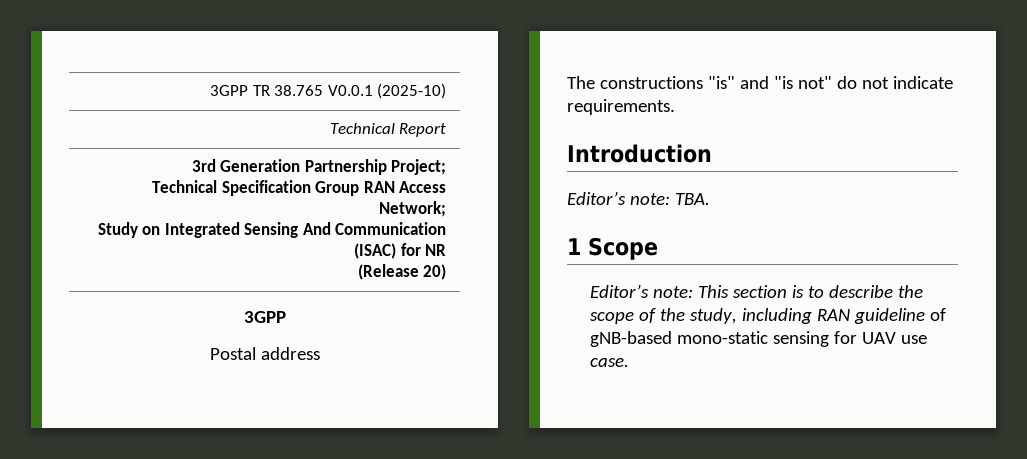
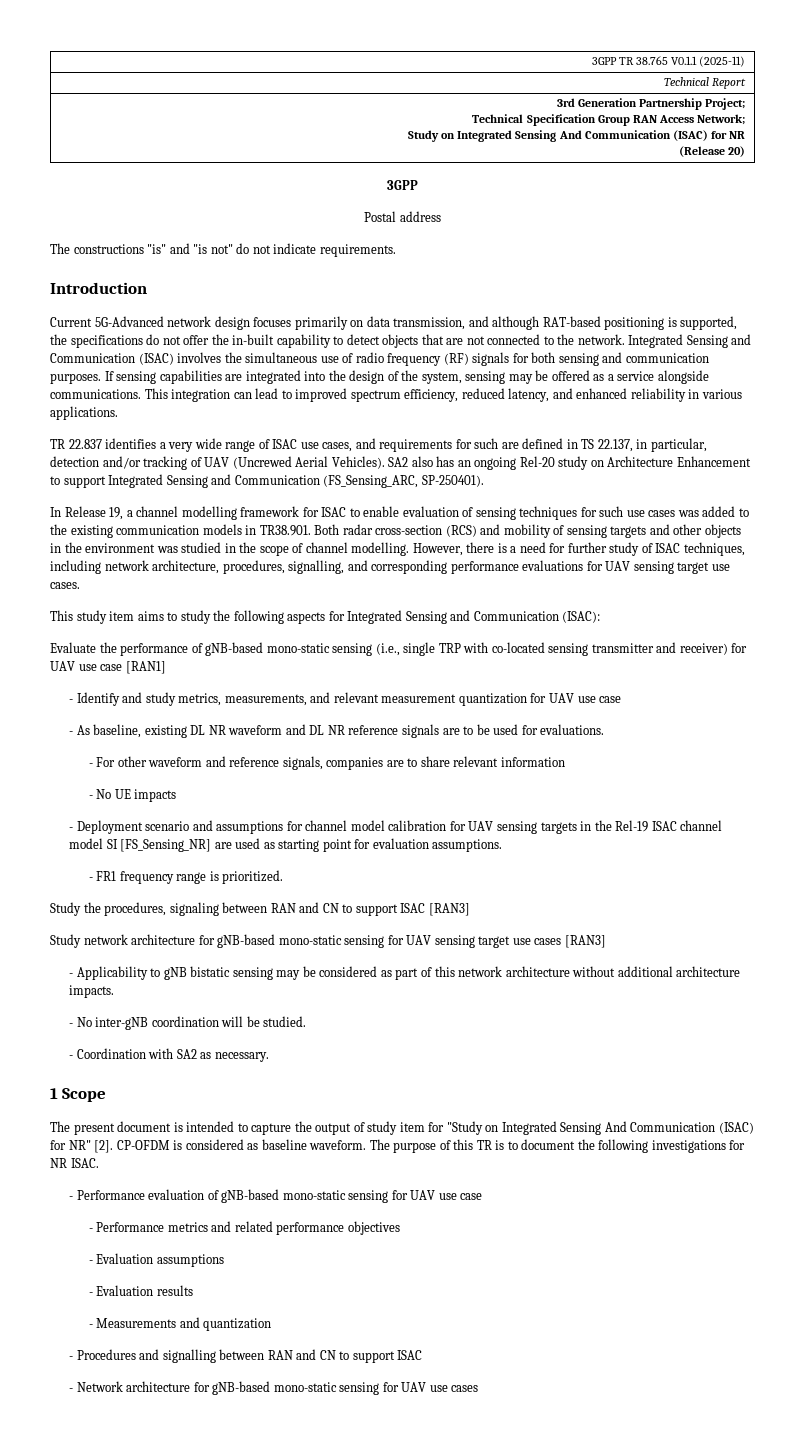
- 3GPP TR 38.765 V0.0.1 (2025-10)
+ 3GPP TR 38.765 V0.1.1 (2025-11)
- Editor’s note: TBA.
+ Current 5G-Advanced network design focuses primarily on data transmission, and although RAT-based positioning is supported, the specifications do not offer the in-built capability to detect objects that are not connected to the network. Integrated Sensing and Communication (ISAC) involves the simultaneous use of radio frequency (RF) signals for both sensing and communication purposes. If sensing capabilities are integrated into the design of the system, sensing may be offered as a service alongside communications. This integration can lead to improved spectrum efficiency, reduced latency, and enhanced reliability in various applications.
+ TR 22.837 identifies a very wide range of ISAC use cases, and requirements for such are defined in TS 22.137, in particular, detection and/or tracking of UAV (Uncrewed Aerial Vehicles). SA2 also has an ongoing Rel-20 study on Architecture Enhancement to support Integrated Sensing and Communication (FS_Sensing_ARC, SP-250401).
+ In Release 19, a channel modelling framework for ISAC to enable evaluation of sensing techniques for such use cases was added to the existing communication models in TR38.901. Both radar cross-section (RCS) and mobility of sensing targets and other objects in the environment was studied in the scope of channel modelling. However, there is a need for further study of ISAC techniques, including network architecture, procedures, signalling, and corresponding performance evaluations for UAV sensing target use cases.
+ This study item aims to study the following aspects for Integrated Sensing and Communication (ISAC):
+ Evaluate the performance of gNB-based mono-static sensing (i.e., single TRP with co-located sensing transmitter and receiver) for UAV use case [RAN1]
+ - Identify and study metrics, measurements, and relevant measurement quantization for UAV use case
+ - As baseline, existing DL NR waveform and DL NR reference signals are to be used for evaluations.
+ - For other waveform and reference signals, companies are to share relevant information
+ - No UE impacts
+ - Deployment scenario and assumptions for channel model calibration for UAV sensing targets in the Rel-19 ISAC channel model SI [FS_Sensing_NR] are used as starting point for evaluation assumptions.
+ - FR1 frequency range is prioritized.
+ Study the procedures, signaling between RAN and CN to support ISAC [RAN3]
+ Study network architecture for gNB-based mono-static sensing for UAV sensing target use cases [RAN3]
+ - Applicability to gNB bistatic sensing may be considered as part of this network architecture without additional architecture impacts.
+ - No inter-gNB coordination will be studied.
+ - Coordination with SA2 as necessary.
  1 Scope
- Editor’s note: This section is to describe the scope of the study, including RAN guideline of gNB-based mono-static sensing for UAV use case.
+ The present document is intended to capture the output of study item for "Study on Integrated Sensing And Communication (ISAC) for NR" [2]. CP-OFDM is considered as baseline waveform. The purpose of this TR is to document the following investigations for NR ISAC.
+ - Performance evaluation of gNB-based mono-static sensing for UAV use case
+ - Performance metrics and related performance objectives
+ - Evaluation assumptions
+ - Evaluation results
+ - Measurements and quantization
+ - Procedures and signalling between RAN and CN to support ISAC
+ - Network architecture for gNB-based mono-static sensing for UAV use cases

